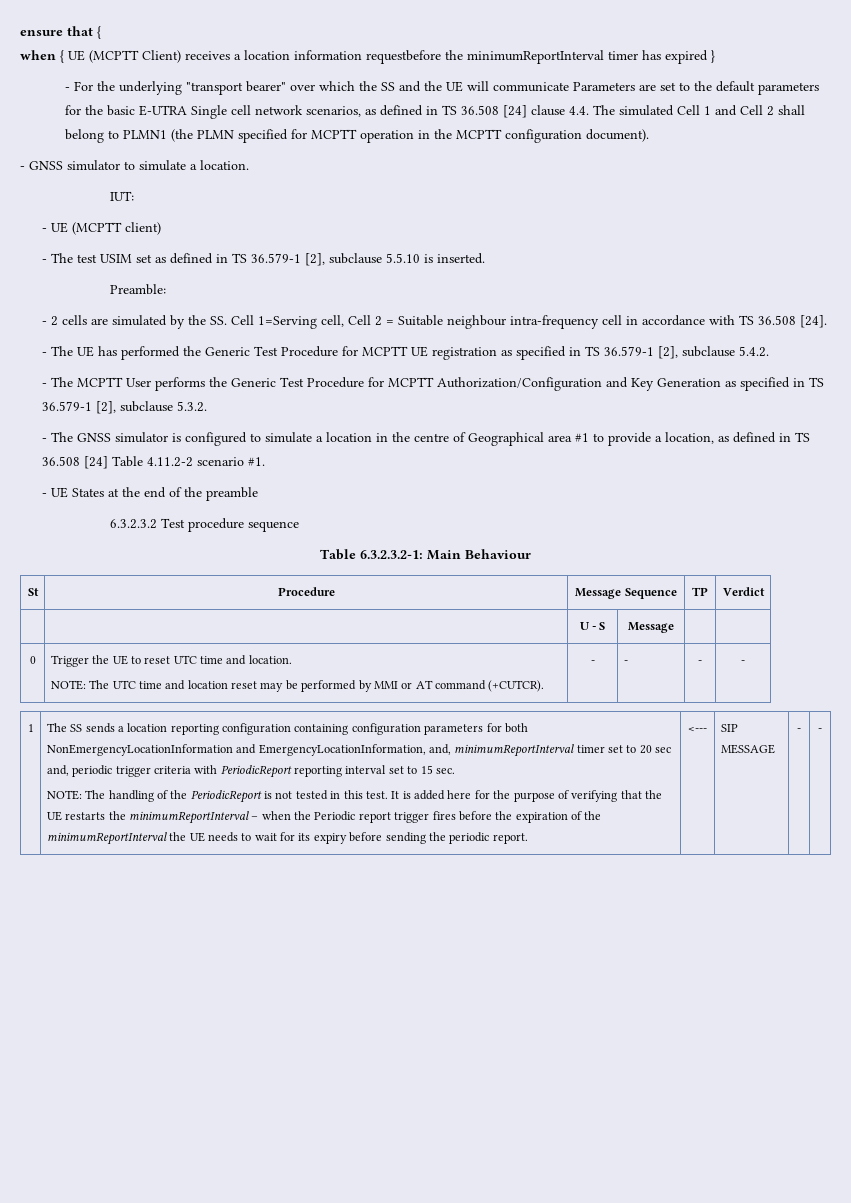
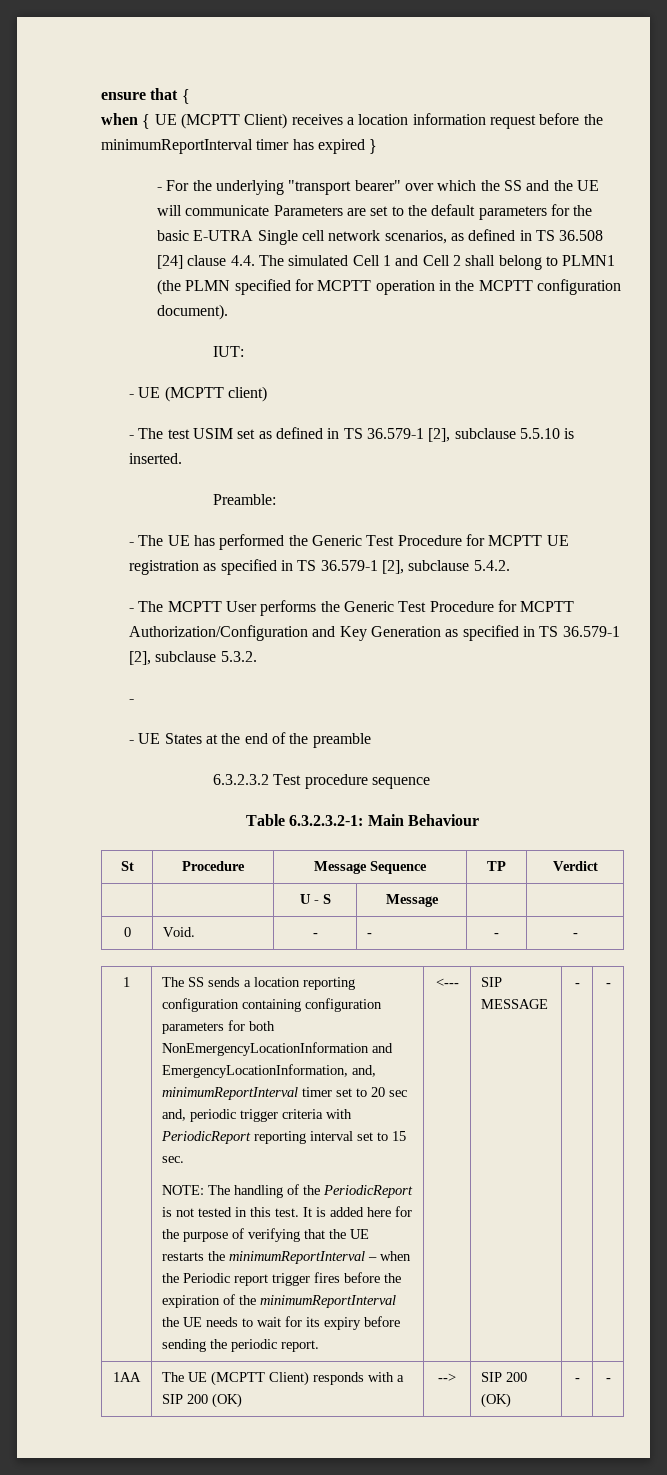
- when { UE (MCPTT Client) receives a location information requestbefore the minimumReportInterval timer has expired }
+ when { UE (MCPTT Client) receives a location information request before the minimumReportInterval timer has expired }
- - GNSS simulator to simulate a location.
- - 2 cells are simulated by the SS. Cell 1=Serving cell, Cell 2 = Suitable neighbour intra-frequency cell in accordance with TS 36.508 [24].
  - The MCPTT User performs the Generic Test Procedure for MCPTT Authorization/Configuration and Key Generation as specified in TS 36.579-1 [2], subclause 5.3.2.
- - The GNSS simulator is configured to simulate a location in the centre of Geographical area #1 to provide a location, as defined in TS 36.508 [24] Table 4.11.2-2 scenario #1.
+ -
- 0 | Trigger the UE to reset UTC time and location.
- NOTE: The UTC time and location reset may be performed by MMI or AT command (+CUTCR). | - | - | - | -
+ 0 | Void. | - | - | - | -
+ 1AA | The UE (MCPTT Client) responds with a SIP 200 (OK) | --> | SIP 200 (OK) | - | -

